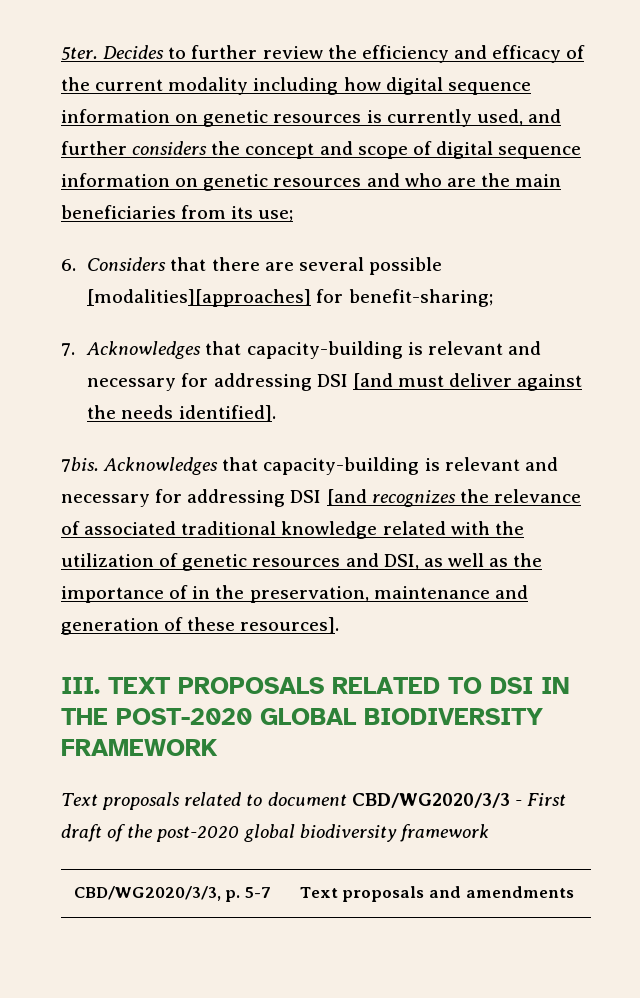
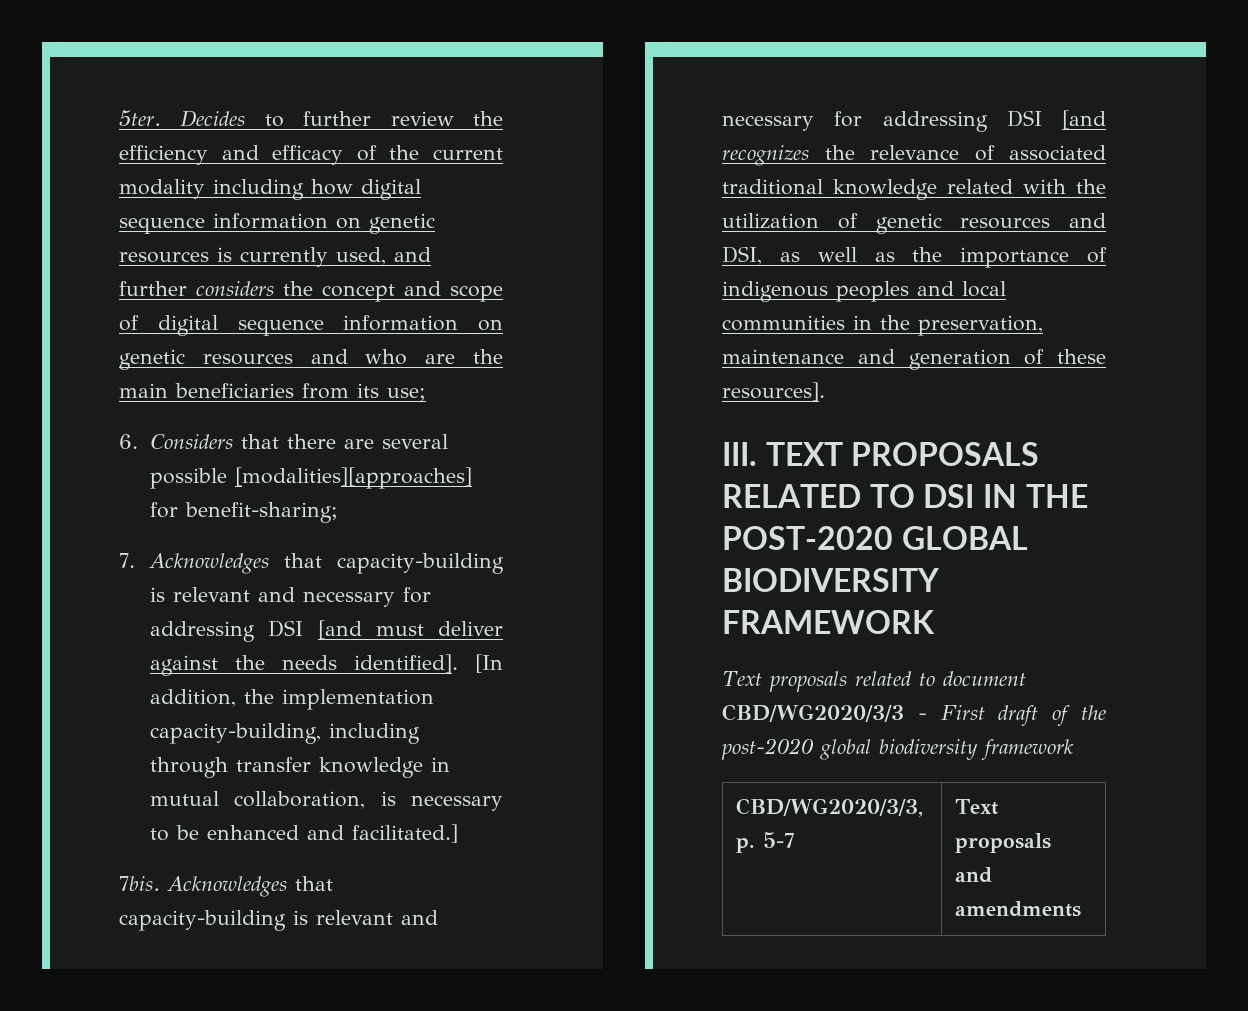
+ [In addition, the implementation capacity-building, including through transfer knowledge in mutual collaboration, is necessary to be enhanced and facilitated.]
- Acknowledges that capacity-building is relevant and necessary for addressing DSI [and recognizes the relevance of associated traditional knowledge related with the utilization of genetic resources and DSI, as well as the importance of in the preservation, maintenance and generation of these resources].
+ Acknowledges that capacity-building is relevant and necessary for addressing DSI [and recognizes the relevance of associated traditional knowledge related with the utilization of genetic resources and DSI, as well as the importance of indigenous peoples and local communities in the preservation, maintenance and generation of these resources].

